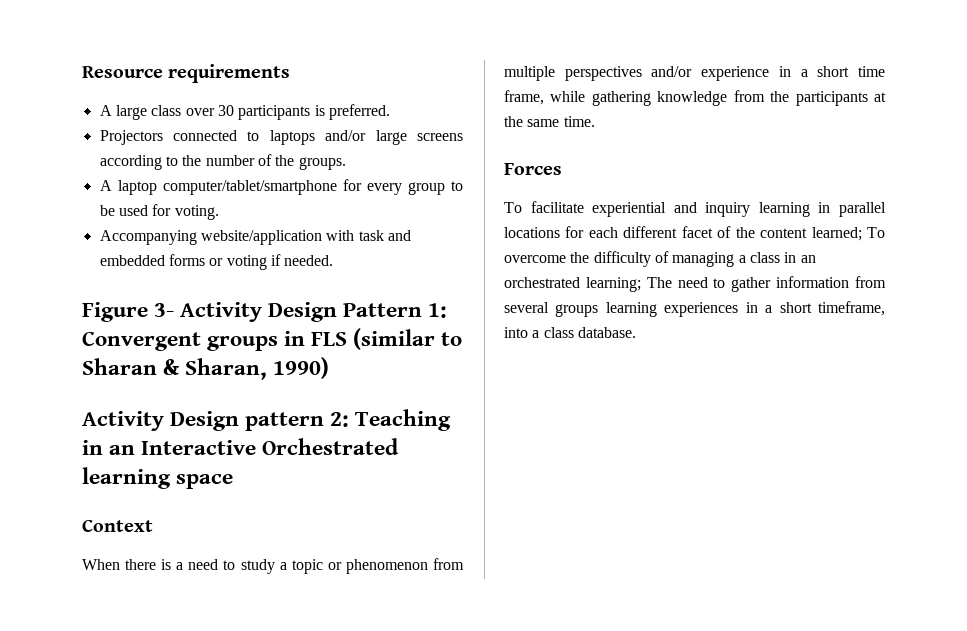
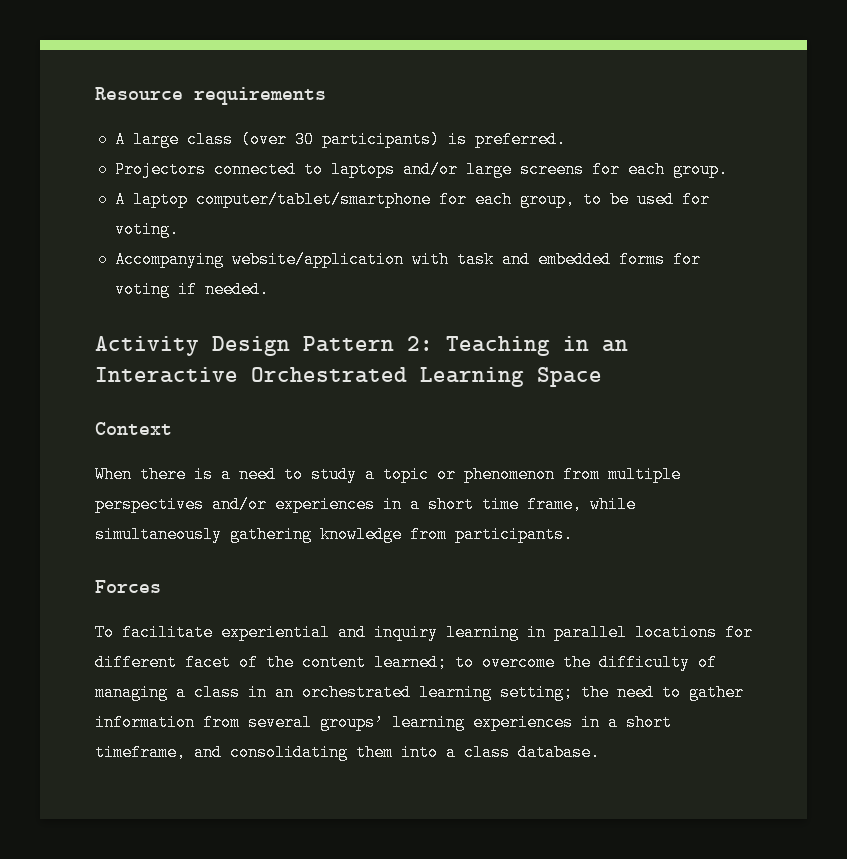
- A large class over 30 participants is preferred.
+ A large class (over 30 participants) is preferred.
- Projectors connected to laptops and/or large screens according to the number of the groups.
+ Projectors connected to laptops and/or large screens for each group.
- A laptop computer/tablet/smartphone for every group to be used for voting.
+ A laptop computer/tablet/smartphone for each group, to be used for voting.
- Accompanying website/application with task and embedded forms or voting if needed.
+ Accompanying website/application with task and embedded forms for voting if needed.
- Figure 3- Activity Design Pattern 1: Convergent groups in FLS (similar to Sharan & Sharan, 1990)
- Activity Design pattern 2: Teaching in an Interactive Orchestrated learning space
+ Activity Design Pattern 2: Teaching in an Interactive Orchestrated Learning Space
- When there is a need to study a topic or phenomenon from multiple perspectives and/or experience in a short time frame, while gathering knowledge from the participants at the same time.
+ When there is a need to study a topic or phenomenon from multiple perspectives and/or experiences in a short time frame, while simultaneously gathering knowledge from participants.
- To facilitate experiential and inquiry learning in parallel locations for each different facet of the content learned; To overcome the difficulty of managing a class in an orchestrated learning; The need to gather information from several groups learning experiences in a short timeframe, into a class database.
+ To facilitate experiential and inquiry learning in parallel locations for different facet of the content learned; to overcome the difficulty of managing a class in an orchestrated learning setting; the need to gather information from several groups’ learning experiences in a short timeframe, and consolidating them into a class database.

